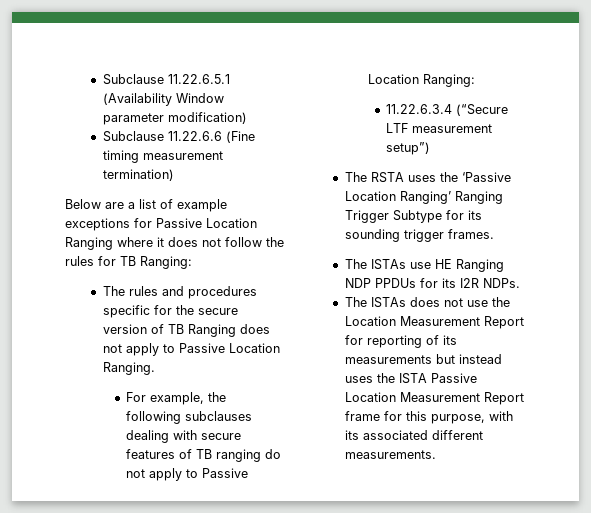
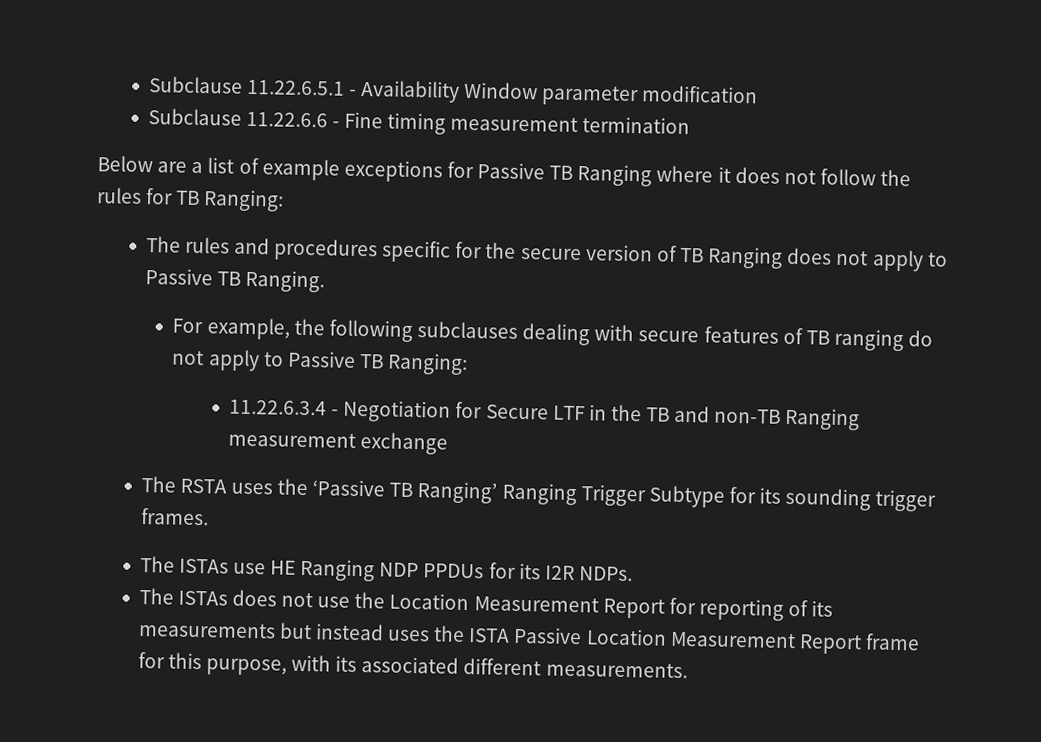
- Subclause 11.22.6.5.1 (Availability Window parameter modification)
+ Subclause 11.22.6.5.1 - Availability Window parameter modification
- Subclause 11.22.6.6 (Fine timing measurement termination)
+ Subclause 11.22.6.6 - Fine timing measurement termination
- Below are a list of example exceptions for Passive Location Ranging where it does not follow the rules for TB Ranging:
+ Below are a list of example exceptions for Passive TB Ranging where it does not follow the rules for TB Ranging:
- The rules and procedures specific for the secure version of TB Ranging does not apply to Passive Location Ranging.
+ The rules and procedures specific for the secure version of TB Ranging does not apply to Passive TB Ranging.
- For example, the following subclauses dealing with secure features of TB ranging do not apply to Passive Location Ranging:
+ For example, the following subclauses dealing with secure features of TB ranging do not apply to Passive TB Ranging:
- 11.22.6.3.4 (“Secure LTF measurement setup”)
+ 11.22.6.3.4 - Negotiation for Secure LTF in the TB and non-TB Ranging measurement exchange
- The RSTA uses the ‘Passive Location Ranging’ Ranging Trigger Subtype for its sounding trigger frames.
+ The RSTA uses the ‘Passive TB Ranging’ Ranging Trigger Subtype for its sounding trigger frames.

